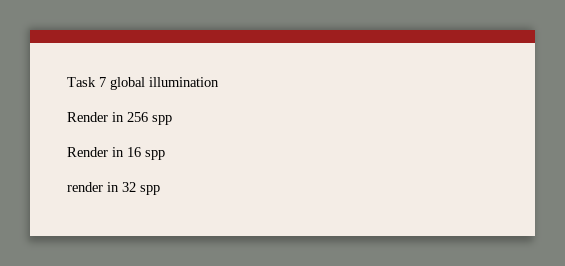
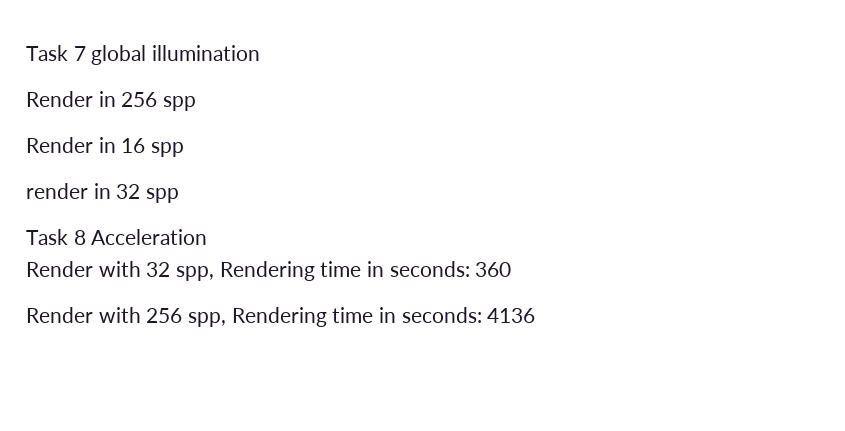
+ Task 8 Acceleration
+ Render with 32 spp, Rendering time in seconds: 360
+ Render with 256 spp, Rendering time in seconds: 4136

